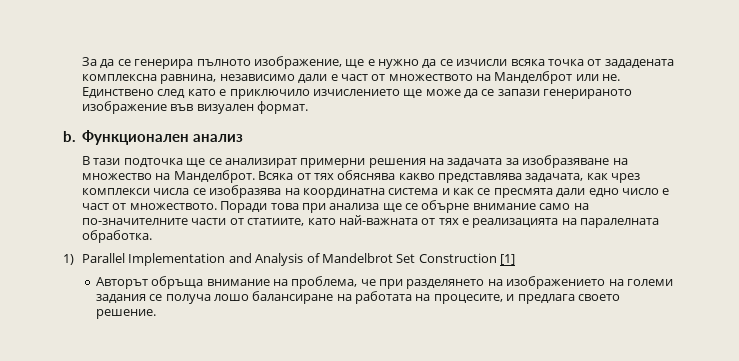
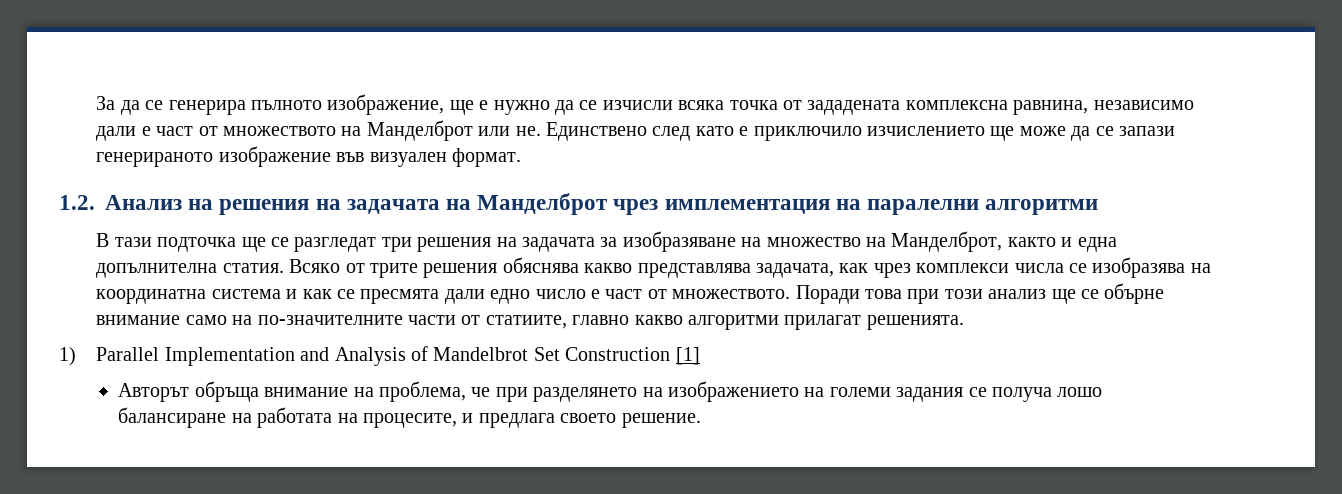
- b. Функционален анализ
+ 1.2. Анализ на решения на задачата на Манделброт чрез имплементация на паралелни алгоритми
- В тази подточка ще се анализират примерни решения на задачата за изобразяване на множество на Манделброт. Всяка от тях обяснява какво представлява задачата, как чрез комплекси числа се изобразява на координатна система и как се пресмята дали едно число е част от множеството.
+ В тази подточка ще се разгледат три решения на задачата за изобразяване на множество на Манделброт, както и една допълнителна статия. Всяко от трите решения обяснява какво представлява задачата, как чрез комплекси числа се изобразява на координатна система и как се пресмята дали едно число е част от множеството.
- Поради това при анализа ще се обърне внимание само на по-значителните части от статиите, като най-важната от тях е реализацията на паралелната обработка.
+ Поради това при този анализ ще се обърне внимание само на по-значителните части от статиите, главно какво алгоритми прилагат решенията.

